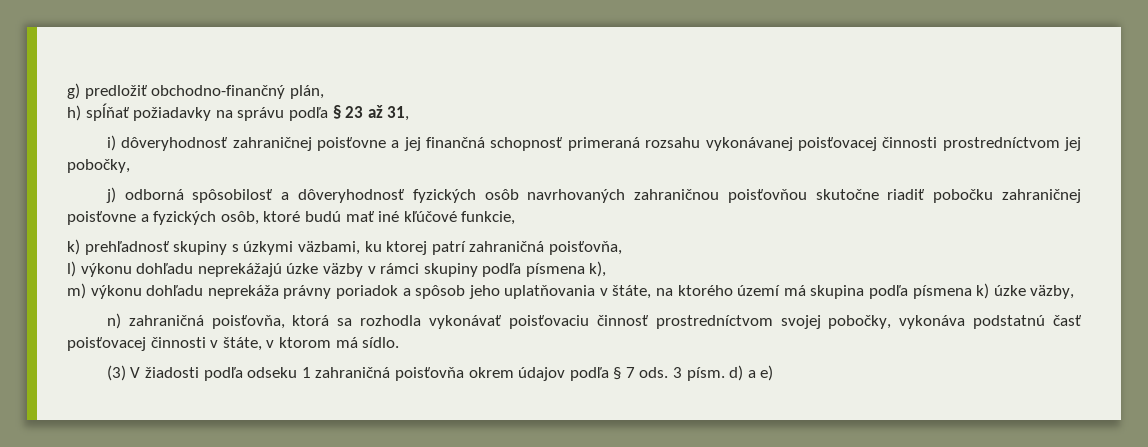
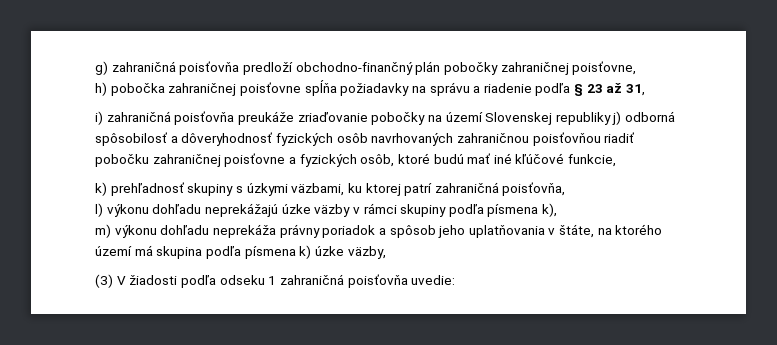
- g) predložiť obchodno-finančný plán,
- h) spĺňať požiadavky na správu podľa § 23 až 31,
+ g) zahraničná poisťovňa predloží obchodno-finančný plán pobočky zahraničnej poisťovne,
+ h) pobočka zahraničnej poisťovne spĺňa požiadavky na správu a riadenie podľa § 23 až 31,
- i) dôveryhodnosť zahraničnej poisťovne a jej finančná schopnosť primeraná rozsahu vykonávanej poisťovacej činnosti prostredníctvom jej pobočky,
- j) odborná spôsobilosť a dôveryhodnosť fyzických osôb navrhovaných zahraničnou poisťovňou skutočne riadiť pobočku zahraničnej poisťovne a fyzických osôb, ktoré budú mať iné kľúčové funkcie,
+ i) zahraničná poisťovňa preukáže zriaďovanie pobočky na území Slovenskej republiky j) odborná spôsobilosť a dôveryhodnosť fyzických osôb navrhovaných zahraničnou poisťovňou riadiť pobočku zahraničnej poisťovne a fyzických osôb, ktoré budú mať iné kľúčové funkcie,
- n) zahraničná poisťovňa, ktorá sa rozhodla vykonávať poisťovaciu činnosť prostredníctvom svojej pobočky, vykonáva podstatnú časť poisťovacej činnosti v štáte, v ktorom má sídlo.
- (3) V žiadosti podľa odseku 1 zahraničná poisťovňa okrem údajov podľa § 7 ods. 3 písm. d) a e)
+ (3) V žiadosti podľa odseku 1 zahraničná poisťovňa uvedie:

